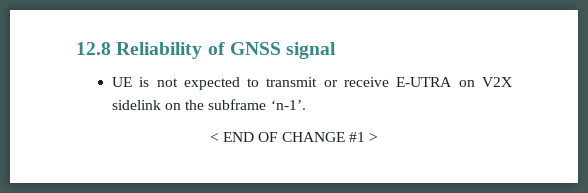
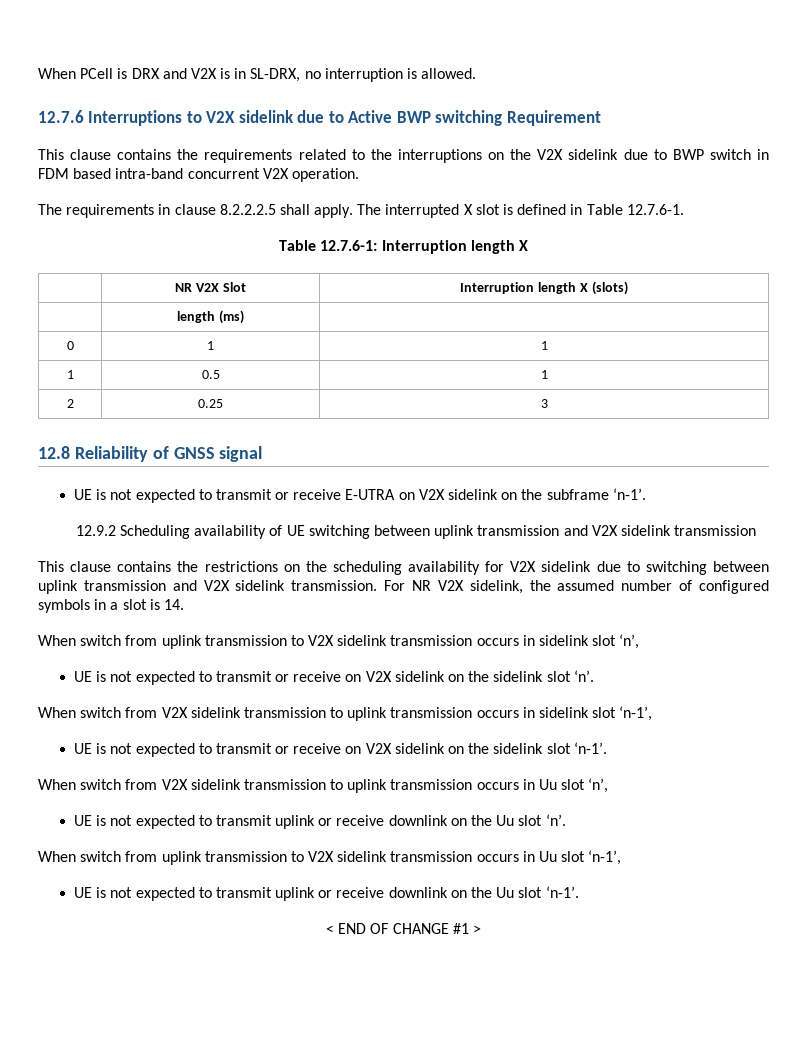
+ When PCell is DRX and V2X is in SL-DRX, no interruption is allowed.
+ 12.7.6 Interruptions to V2X sidelink due to Active BWP switching Requirement
+ This clause contains the requirements related to the interruptions on the V2X sidelink due to BWP switch in FDM based intra-band concurrent V2X operation.
+ The requirements in clause 8.2.2.2.5 shall apply. The interrupted X slot is defined in Table 12.7.6-1.
+ Table 12.7.6-1: Interruption length X
+ | NR V2X Slot | Interruption length X (slots)
+ | length (ms) |
+ 0 | 1 | 1
+ 1 | 0.5 | 1
+ 2 | 0.25 | 3
+ 12.9.2 Scheduling availability of UE switching between uplink transmission and V2X sidelink transmission
+ This clause contains the restrictions on the scheduling availability for V2X sidelink due to switching between uplink transmission and V2X sidelink transmission. For NR V2X sidelink, the assumed number of configured symbols in a slot is 14.
+ When switch from uplink transmission to V2X sidelink transmission occurs in sidelink slot ‘n’,
+ UE is not expected to transmit or receive on V2X sidelink on the sidelink slot ‘n’.
+ When switch from V2X sidelink transmission to uplink transmission occurs in sidelink slot ‘n-1’,
+ UE is not expected to transmit or receive on V2X sidelink on the sidelink slot ‘n-1’.
+ When switch from V2X sidelink transmission to uplink transmission occurs in Uu slot ‘n’,
+ UE is not expected to transmit uplink or receive downlink on the Uu slot ‘n’.
+ When switch from uplink transmission to V2X sidelink transmission occurs in Uu slot ‘n-1’,
+ UE is not expected to transmit uplink or receive downlink on the Uu slot ‘n-1’.

